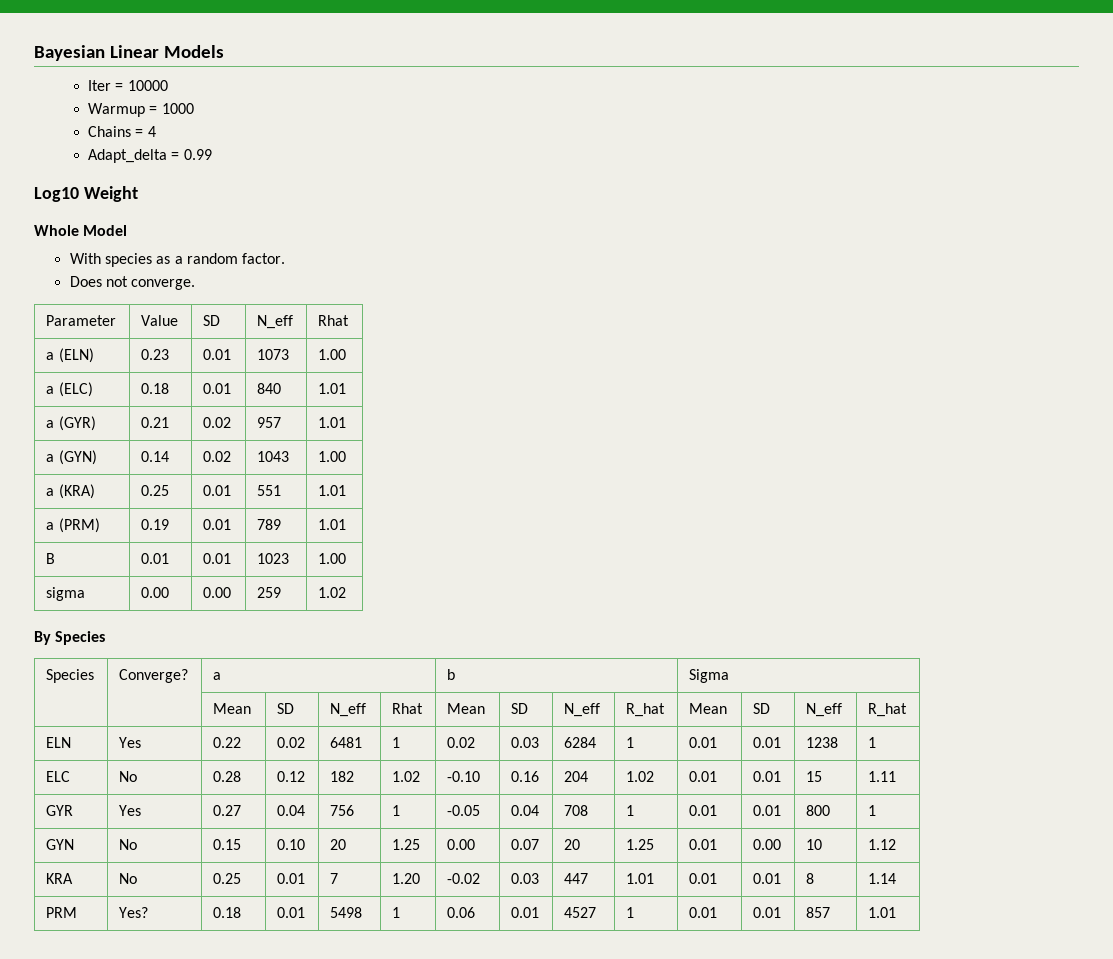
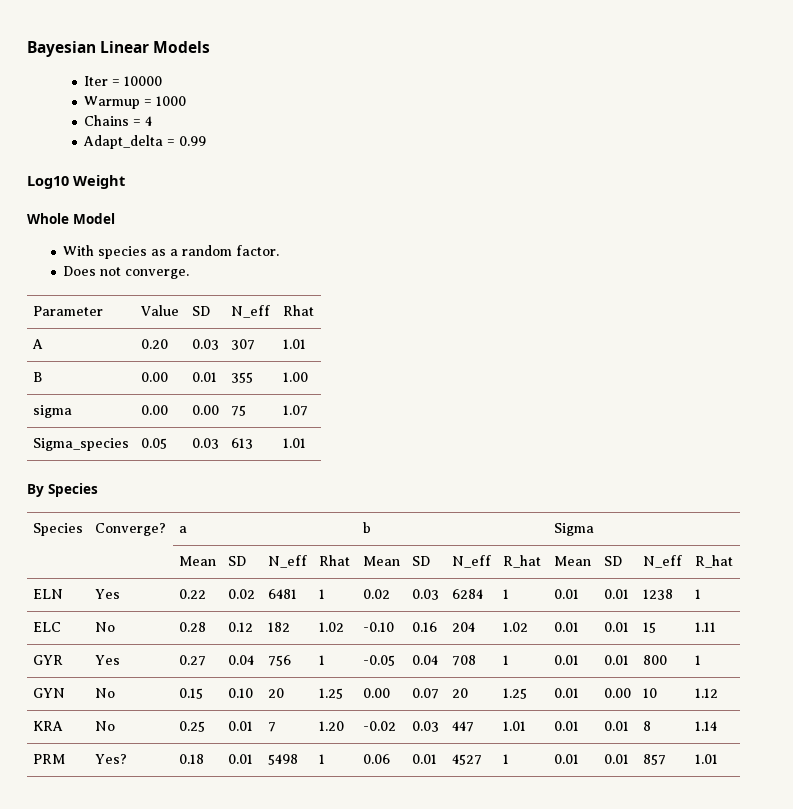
- a (ELN) | 0.23 | 0.01 | 1073 | 1.00
- a (ELC) | 0.18 | 0.01 | 840 | 1.01
- a (GYR) | 0.21 | 0.02 | 957 | 1.01
- a (GYN) | 0.14 | 0.02 | 1043 | 1.00
- a (KRA) | 0.25 | 0.01 | 551 | 1.01
- a (PRM) | 0.19 | 0.01 | 789 | 1.01
+ A | 0.20 | 0.03 | 307 | 1.01
- B | 0.01 | 0.01 | 1023 | 1.00
+ B | 0.00 | 0.01 | 355 | 1.00
- sigma | 0.00 | 0.00 | 259 | 1.02
+ sigma | 0.00 | 0.00 | 75 | 1.07
+ Sigma_species | 0.05 | 0.03 | 613 | 1.01

